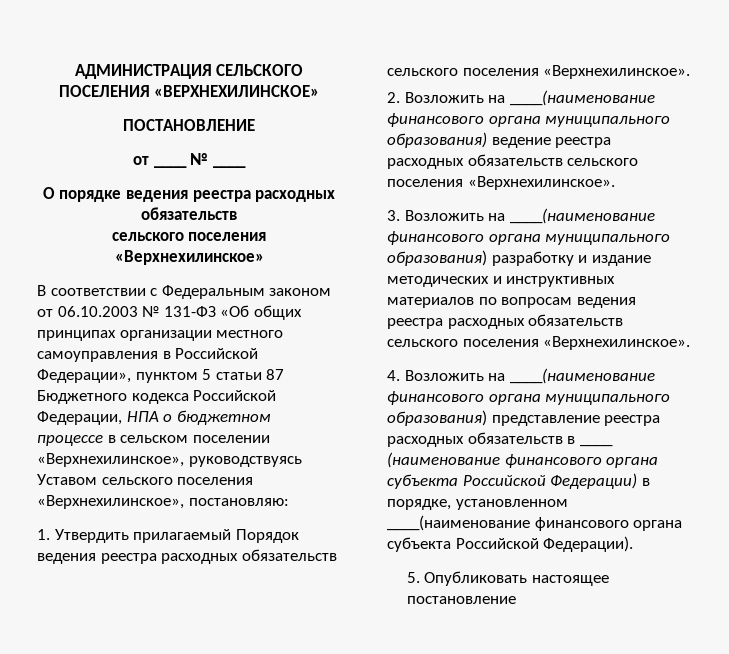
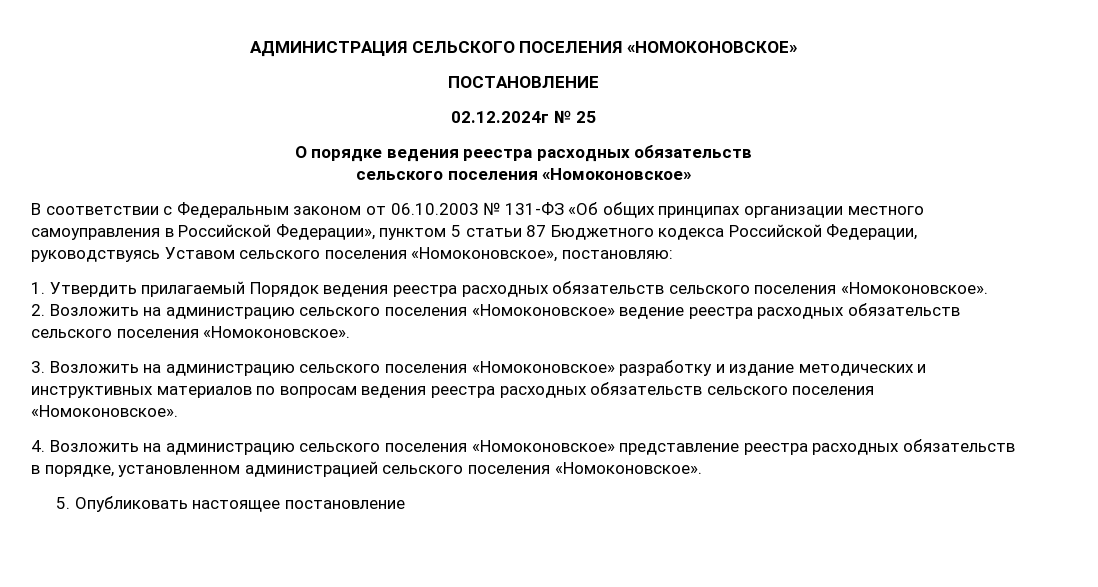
- АДМИНИСТРАЦИЯ СЕЛЬСКОГО ПОСЕЛЕНИЯ «ВЕРХНЕХИЛИНСКОЕ»
+ АДМИНИСТРАЦИЯ СЕЛЬСКОГО ПОСЕЛЕНИЯ «НОМОКОНОВСКОЕ»
- от ____ № ____
+ 02.12.2024г № 25
  О порядке ведения реестра расходных обязательств
- сельского поселения «Верхнехилинское»
+ сельского поселения «Номоконовское»
- В соответствии с Федеральным законом от 06.10.2003 № 131-ФЗ «Об общих принципах организации местного самоуправления в Российской Федерации», пунктом 5 статьи 87 Бюджетного кодекса Российской Федерации, НПА о бюджетном процессе в сельском поселении «Верхнехилинское», руководствуясь Уставом сельского поселения «Верхнехилинское», постановляю:
+ В соответствии с Федеральным законом от 06.10.2003 № 131-ФЗ «Об общих принципах организации местного самоуправления в Российской Федерации», пунктом 5 статьи 87 Бюджетного кодекса Российской Федерации, руководствуясь Уставом сельского поселения «Номоконовское», постановляю:
- 1. Утвердить прилагаемый Порядок ведения реестра расходных обязательств сельского поселения «Верхнехилинское».
+ 1. Утвердить прилагаемый Порядок ведения реестра расходных обязательств сельского поселения «Номоконовское».
- 2. Возложить на ____(наименование финансового органа муниципального образования) ведение реестра расходных обязательств сельского поселения «Верхнехилинское».
+ 2. Возложить на администрацию сельского поселения «Номоконовское» ведение реестра расходных обязательств сельского поселения «Номоконовское».
- 3. Возложить на ____(наименование финансового органа муниципального образования) разработку и издание методических и инструктивных материалов по вопросам ведения реестра расходных обязательств сельского поселения «Верхнехилинское».
+ 3. Возложить на администрацию сельского поселения «Номоконовское» разработку и издание методических и инструктивных материалов по вопросам ведения реестра расходных обязательств сельского поселения «Номоконовское».
- 4. Возложить на ____(наименование финансового органа муниципального образования) представление реестра расходных обязательств в ____ (наименование финансового органа субъекта Российской Федерации) в порядке, установленном ____(наименование финансового органа субъекта Российской Федерации).
+ 4. Возложить на администрацию сельского поселения «Номоконовское» представление реестра расходных обязательств в порядке, установленном администрацией сельского поселения «Номоконовское».

